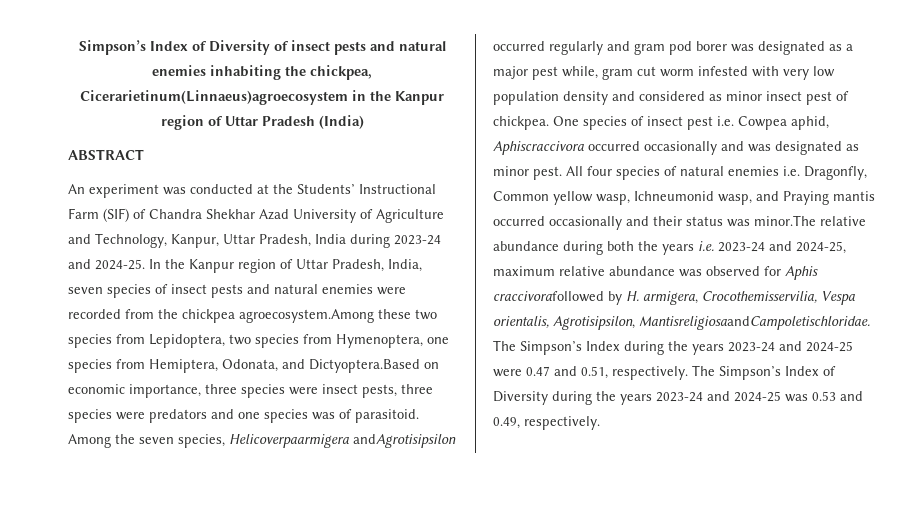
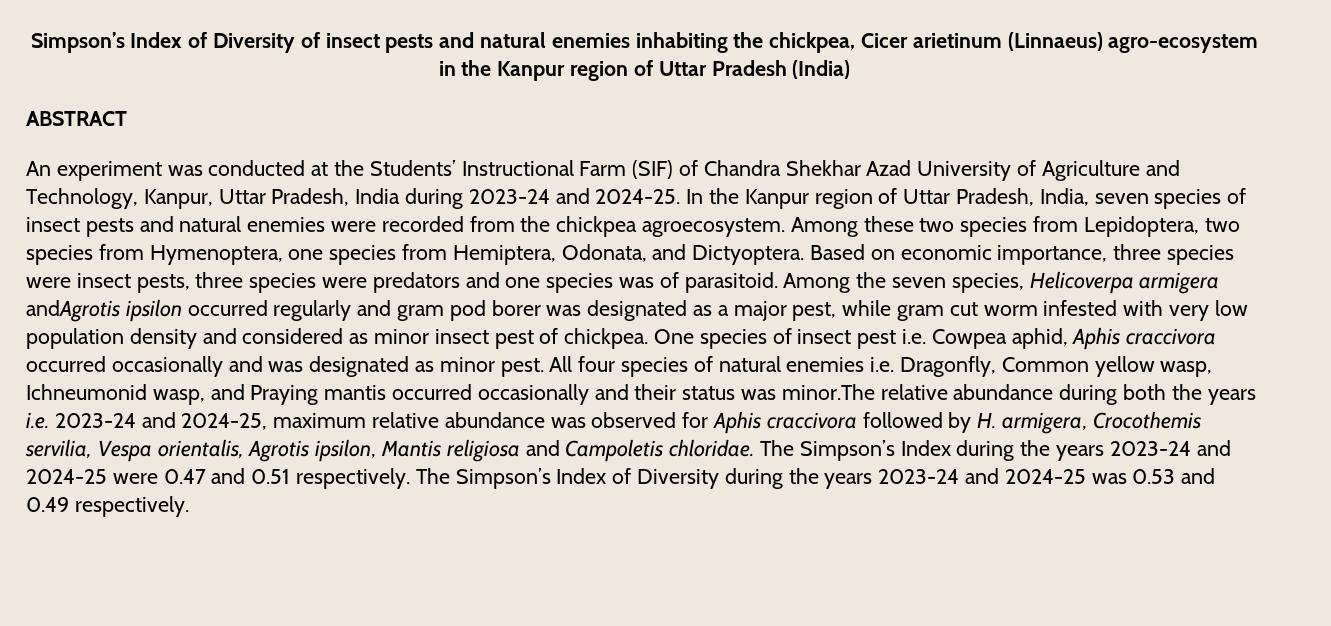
- Simpson’s Index of Diversity of insect pests and natural enemies inhabiting the chickpea, Cicerarietinum(Linnaeus)agroecosystem in the Kanpur region of Uttar Pradesh (India)
+ Simpson’s Index of Diversity of insect pests and natural enemies inhabiting the chickpea, Cicer arietinum (Linnaeus) agro-ecosystem in the Kanpur region of Uttar Pradesh (India)
- In the Kanpur region of Uttar Pradesh, India, seven species of insect pests and natural enemies were recorded from the chickpea agroecosystem.Among these two species from Lepidoptera, two species from Hymenoptera, one species from Hemiptera, Odonata, and Dictyoptera.Based on economic importance, three species were insect pests, three species were predators and one species was of parasitoid.
+ In the Kanpur region of Uttar Pradesh, India, seven species of insect pests and natural enemies were recorded from the chickpea agroecosystem. Among these two species from Lepidoptera, two species from Hymenoptera, one species from Hemiptera, Odonata, and Dictyoptera. Based on economic importance, three species were insect pests, three species were predators and one species was of parasitoid.
- Among the seven species, Helicoverpaarmigera andAgrotisipsilon occurred regularly and gram pod borer was designated as a major pest while, gram cut worm infested with very low population density and considered as minor insect pest of chickpea.
+ Among the seven species, Helicoverpa armigera andAgrotis ipsilon occurred regularly and gram pod borer was designated as a major pest, while gram cut worm infested with very low population density and considered as minor insect pest of chickpea.
- One species of insect pest i.e. Cowpea aphid, Aphiscraccivora occurred occasionally and was designated as minor pest.
+ One species of insect pest i.e. Cowpea aphid, Aphis craccivora occurred occasionally and was designated as minor pest.
- All four species of natural enemies i.e. Dragonfly, Common yellow wasp, Ichneumonid wasp, and Praying mantis occurred occasionally and their status was minor.The relative abundance during both the years i.e. 2023-24 and 2024-25, maximum relative abundance was observed for Aphis craccivorafollowed by H. armigera, Crocothemisservilia, Vespa orientalis, Agrotisipsilon, MantisreligiosaandCampoletischloridae.
+ All four species of natural enemies i.e. Dragonfly, Common yellow wasp, Ichneumonid wasp, and Praying mantis occurred occasionally and their status was minor.The relative abundance during both the years i.e. 2023-24 and 2024-25, maximum relative abundance was observed for Aphis craccivora followed by H. armigera, Crocothemis servilia, Vespa orientalis, Agrotis ipsilon, Mantis religiosa and Campoletis chloridae.
- The Simpson’s Index during the years 2023-24 and 2024-25 were 0.47 and 0.51, respectively.
+ The Simpson’s Index during the years 2023-24 and 2024-25 were 0.47 and 0.51 respectively.
- The Simpson’s Index of Diversity during the years 2023-24 and 2024-25 was 0.53 and 0.49, respectively.
+ The Simpson’s Index of Diversity during the years 2023-24 and 2024-25 was 0.53 and 0.49 respectively.

